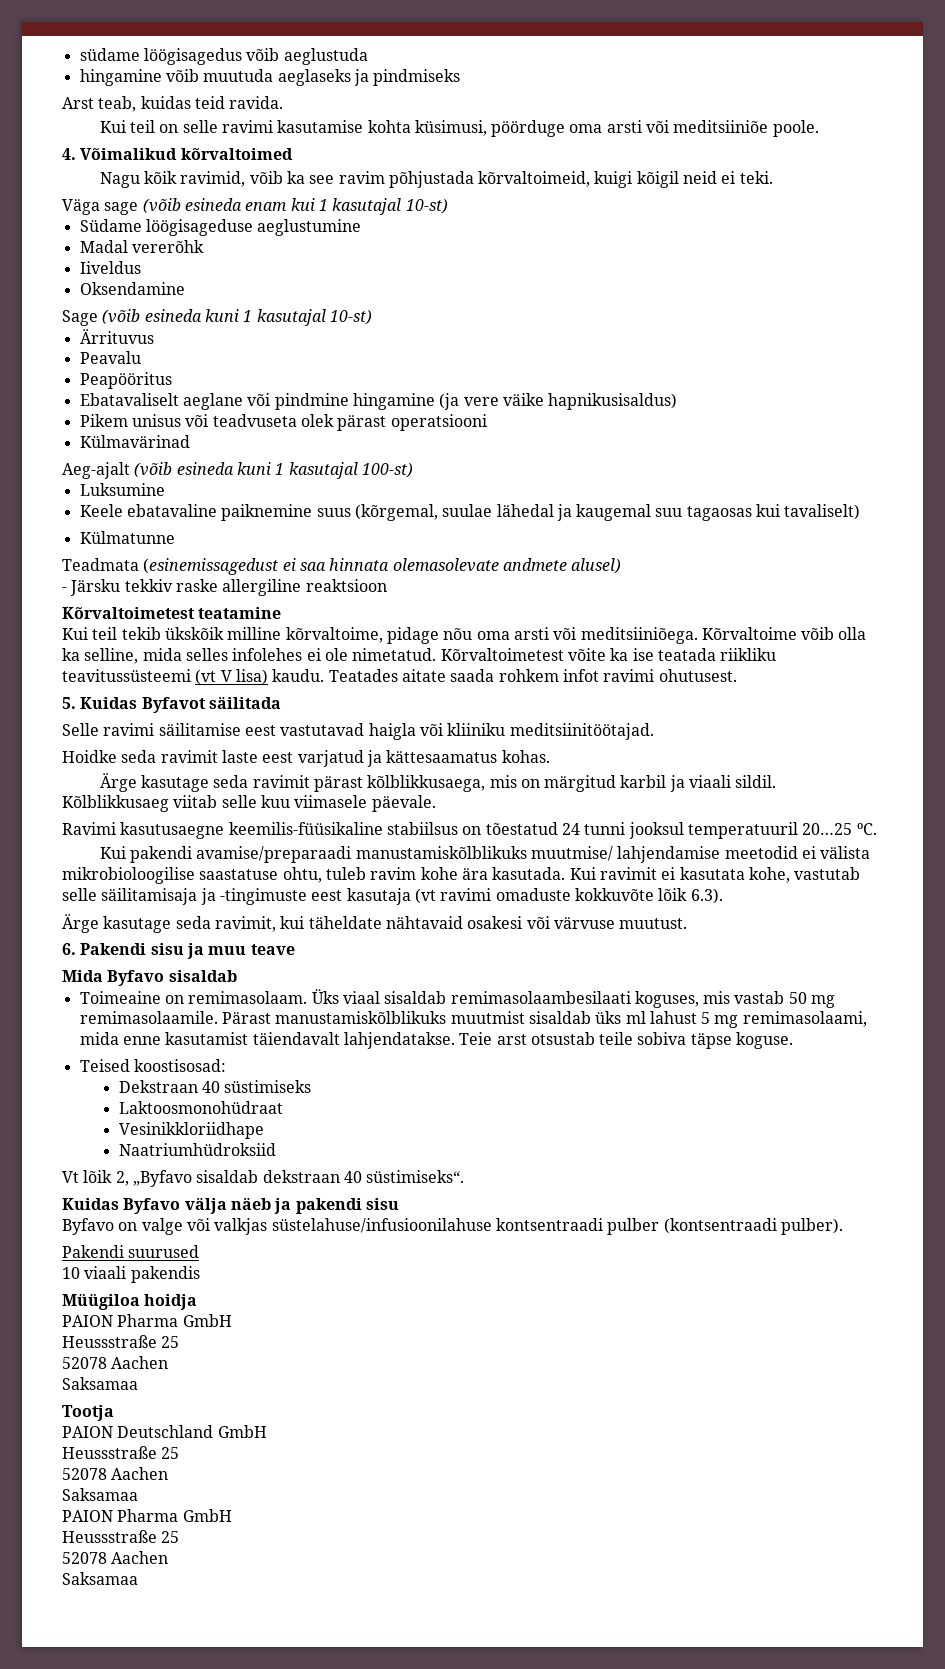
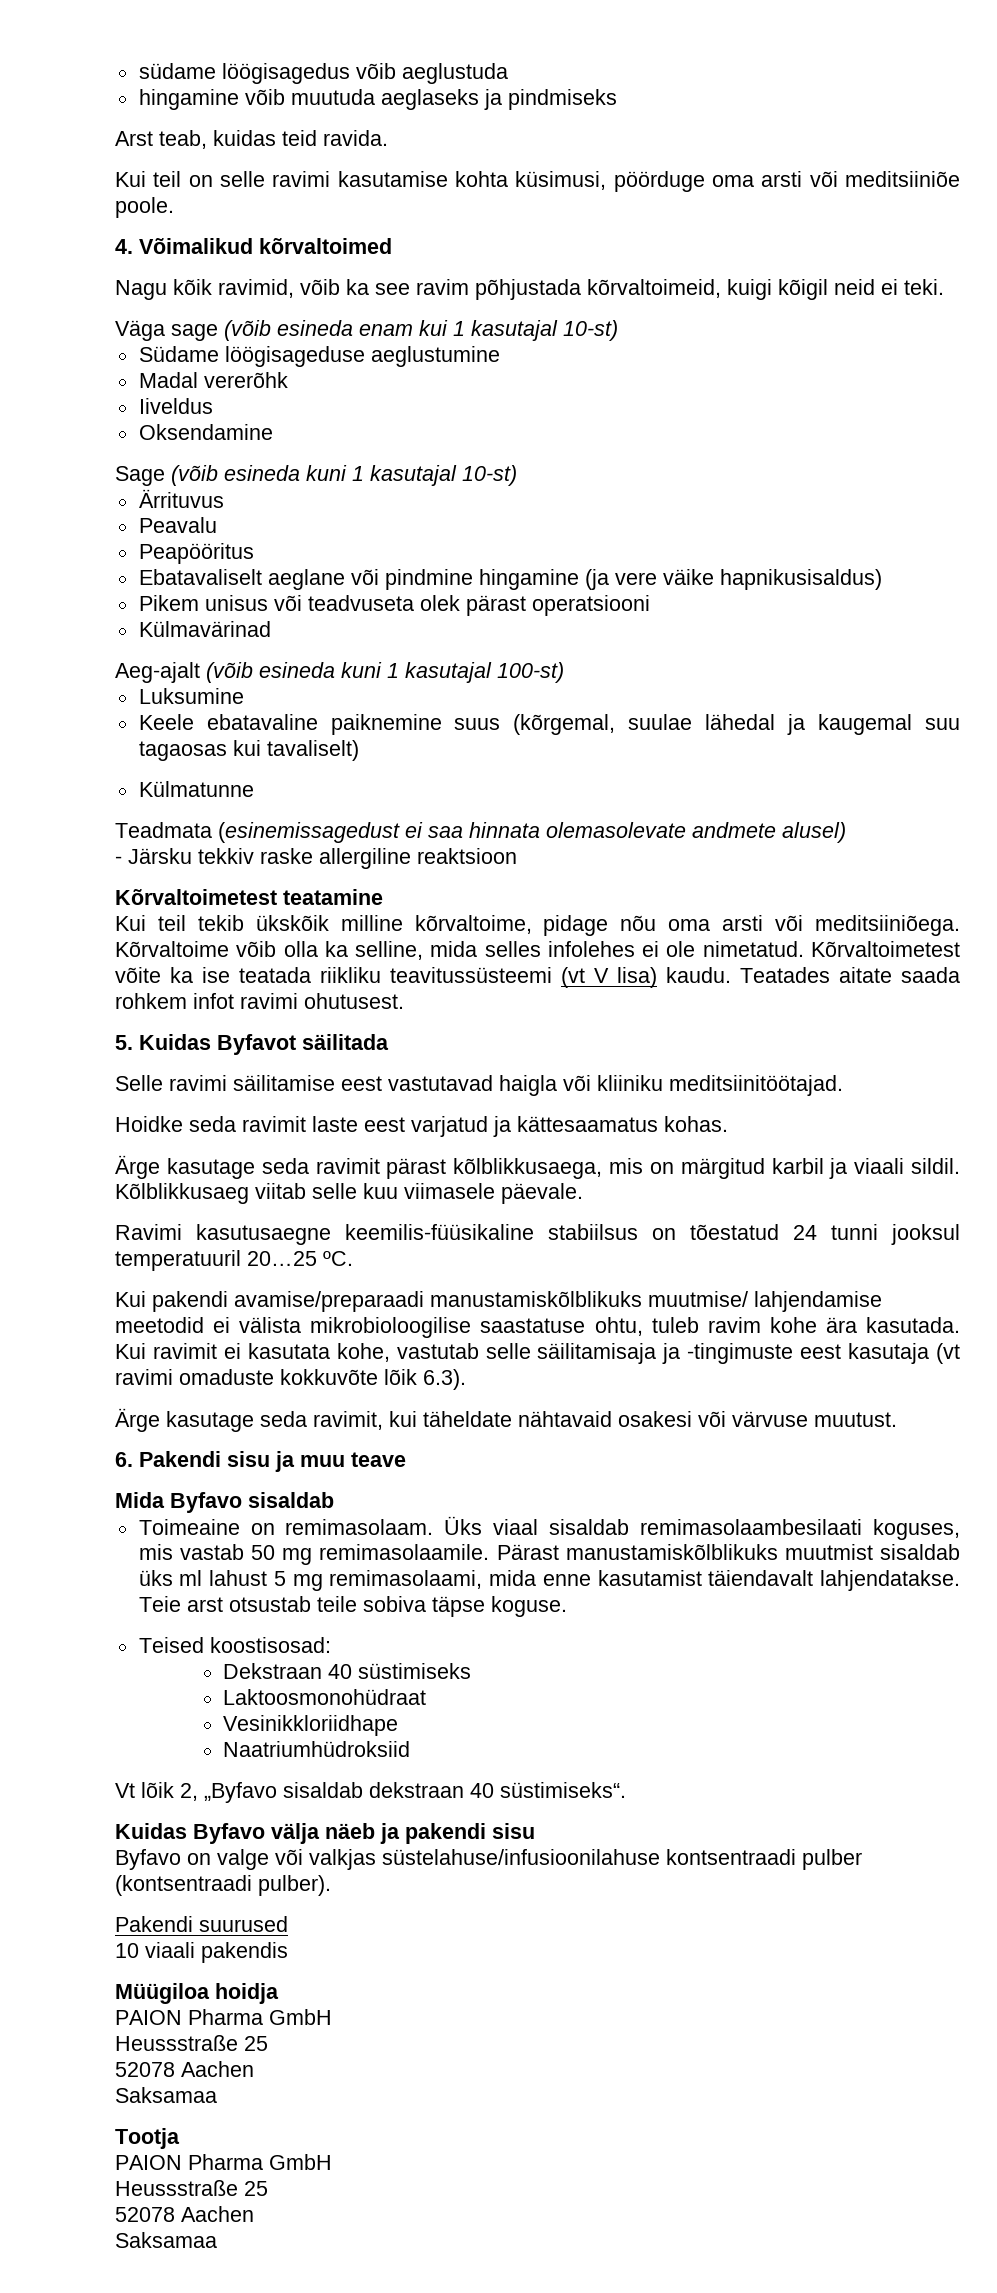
- PAION Deutschland GmbH
- Heussstraße 25
- 52078 Aachen
- Saksamaa

